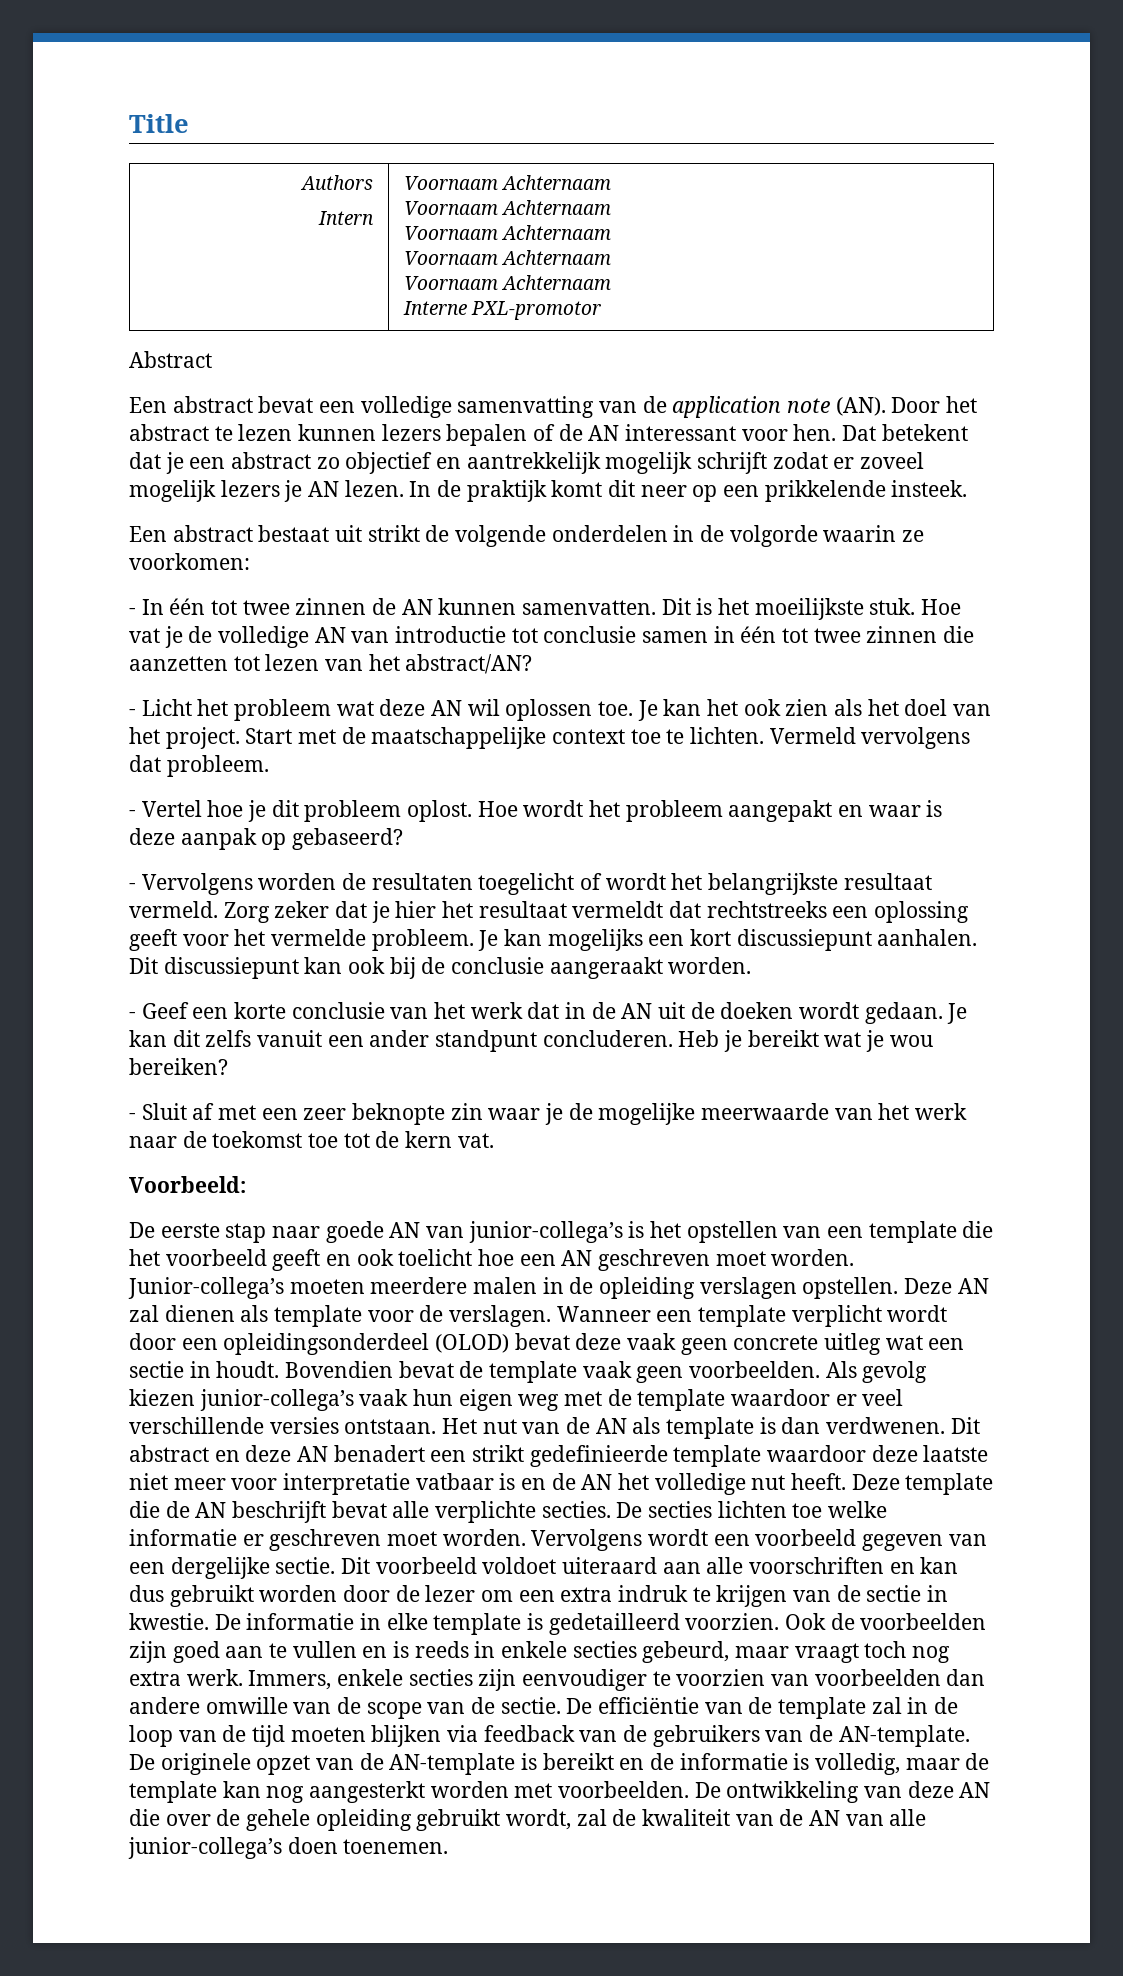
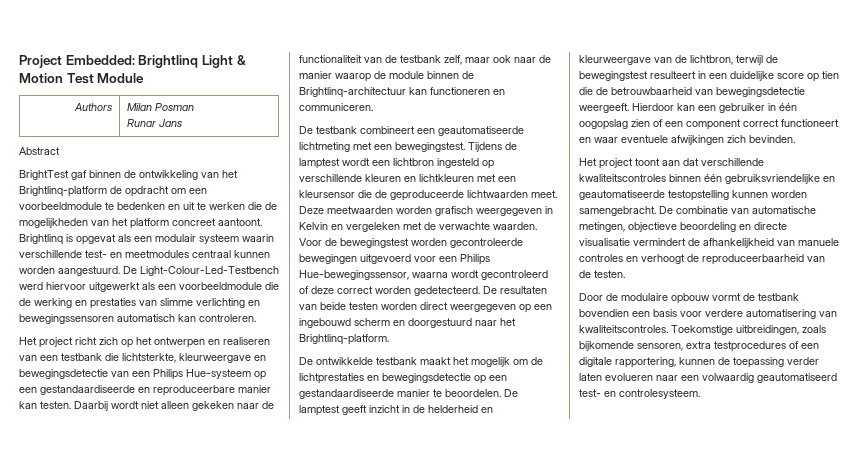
- Title
- Authors
- Intern | Voornaam Achternaam
- Voornaam Achternaam
- Voornaam Achternaam
- Voornaam Achternaam
- Voornaam Achternaam
- Interne PXL-promotor
+ Project Embedded: Brightlinq Light & Motion Test Module
+ Authors | Milan Posman
+ Runar Jans
  Abstract
- Een abstract bevat een volledige samenvatting van de application note (AN). Door het abstract te lezen kunnen lezers bepalen of de AN interessant voor hen. Dat betekent dat je een abstract zo objectief en aantrekkelijk mogelijk schrijft zodat er zoveel mogelijk lezers je AN lezen. In de praktijk komt dit neer op een prikkelende insteek.
- Een abstract bestaat uit strikt de volgende onderdelen in de volgorde waarin ze voorkomen:
- - In één tot twee zinnen de AN kunnen samenvatten. Dit is het moeilijkste stuk. Hoe vat je de volledige AN van introductie tot conclusie samen in één tot twee zinnen die aanzetten tot lezen van het abstract/AN?
- - Licht het probleem wat deze AN wil oplossen toe. Je kan het ook zien als het doel van het project. Start met de maatschappelijke context toe te lichten. Vermeld vervolgens dat probleem.
- - Vertel hoe je dit probleem oplost. Hoe wordt het probleem aangepakt en waar is deze aanpak op gebaseerd?
- - Vervolgens worden de resultaten toegelicht of wordt het belangrijkste resultaat vermeld. Zorg zeker dat je hier het resultaat vermeldt dat rechtstreeks een oplossing geeft voor het vermelde probleem. Je kan mogelijks een kort discussiepunt aanhalen. Dit discussiepunt kan ook bij de conclusie aangeraakt worden.
- - Geef een korte conclusie van het werk dat in de AN uit de doeken wordt gedaan. Je kan dit zelfs vanuit een ander standpunt concluderen. Heb je bereikt wat je wou bereiken?
- - Sluit af met een zeer beknopte zin waar je de mogelijke meerwaarde van het werk naar de toekomst toe tot de kern vat.
- Voorbeeld:
- De eerste stap naar goede AN van junior-collega’s is het opstellen van een template die het voorbeeld geeft en ook toelicht hoe een AN geschreven moet worden. Junior-collega’s moeten meerdere malen in de opleiding verslagen opstellen. Deze AN zal dienen als template voor de verslagen. Wanneer een template verplicht wordt door een opleidingsonderdeel (OLOD) bevat deze vaak geen concrete uitleg wat een sectie in houdt. Bovendien bevat de template vaak geen voorbeelden. Als gevolg kiezen junior-collega’s vaak hun eigen weg met de template waardoor er veel verschillende versies ontstaan. Het nut van de AN als template is dan verdwenen. Dit abstract en deze AN benadert een strikt gedefinieerde template waardoor deze laatste niet meer voor interpretatie vatbaar is en de AN het volledige nut heeft. Deze template die de AN beschrijft bevat alle verplichte secties. De secties lichten toe welke informatie er geschreven moet worden. Vervolgens wordt een voorbeeld gegeven van een dergelijke sectie. Dit voorbeeld voldoet uiteraard aan alle voorschriften en kan dus gebruikt worden door de lezer om een extra indruk te krijgen van de sectie in kwestie. De informatie in elke template is gedetailleerd voorzien. Ook de voorbeelden zijn goed aan te vullen en is reeds in enkele secties gebeurd, maar vraagt toch nog extra werk. Immers, enkele secties zijn eenvoudiger te voorzien van voorbeelden dan andere omwille van de scope van de sectie. De efficiëntie van de template zal in de loop van de tijd moeten blijken via feedback van de gebruikers van de AN-template. De originele opzet van de AN-template is bereikt en de informatie is volledig, maar de template kan nog aangesterkt worden met voorbeelden. De ontwikkeling van deze AN die over de gehele opleiding gebruikt wordt, zal de kwaliteit van de AN van alle junior-collega’s doen toenemen.
+ BrightTest gaf binnen de ontwikkeling van het Brightlinq-platform de opdracht om een voorbeeldmodule te bedenken en uit te werken die de mogelijkheden van het platform concreet aantoont. Brightlinq is opgevat als een modulair systeem waarin verschillende test- en meetmodules centraal kunnen worden aangestuurd. De Light-Colour-Led-Testbench werd hiervoor uitgewerkt als een voorbeeldmodule die de werking en prestaties van slimme verlichting en bewegingssensoren automatisch kan controleren.
+ Het project richt zich op het ontwerpen en realiseren van een testbank die lichtsterkte, kleurweergave en bewegingsdetectie van een Philips Hue-systeem op een gestandaardiseerde en reproduceerbare manier kan testen. Daarbij wordt niet alleen gekeken naar de functionaliteit van de testbank zelf, maar ook naar de manier waarop de module binnen de Brightlinq-architectuur kan functioneren en communiceren.
+ De testbank combineert een geautomatiseerde lichtmeting met een bewegingstest. Tijdens de lamptest wordt een lichtbron ingesteld op verschillende kleuren en lichtkleuren met een kleursensor die de geproduceerde lichtwaarden meet. Deze meetwaarden worden grafisch weergegeven in Kelvin en vergeleken met de verwachte waarden. Voor de bewegingstest worden gecontroleerde bewegingen uitgevoerd voor een Philips Hue-bewegingssensor, waarna wordt gecontroleerd of deze correct worden gedetecteerd. De resultaten van beide testen worden direct weergegeven op een ingebouwd scherm en doorgestuurd naar het Brightlinq-platform.
+ De ontwikkelde testbank maakt het mogelijk om de lichtprestaties en bewegingsdetectie op een gestandaardiseerde manier te beoordelen. De lamptest geeft inzicht in de helderheid en kleurweergave van de lichtbron, terwijl de bewegingstest resulteert in een duidelijke score op tien die de betrouwbaarheid van bewegingsdetectie weergeeft. Hierdoor kan een gebruiker in één oogopslag zien of een component correct functioneert en waar eventuele afwijkingen zich bevinden.
+ Het project toont aan dat verschillende kwaliteitscontroles binnen één gebruiksvriendelijke en geautomatiseerde testopstelling kunnen worden samengebracht. De combinatie van automatische metingen, objectieve beoordeling en directe visualisatie vermindert de afhankelijkheid van manuele controles en verhoogt de reproduceerbaarheid van de testen.
+ Door de modulaire opbouw vormt de testbank bovendien een basis voor verdere automatisering van kwaliteitscontroles. Toekomstige uitbreidingen, zoals bijkomende sensoren, extra testprocedures of een digitale rapportering, kunnen de toepassing verder laten evolueren naar een volwaardig geautomatiseerd test- en controlesysteem.

